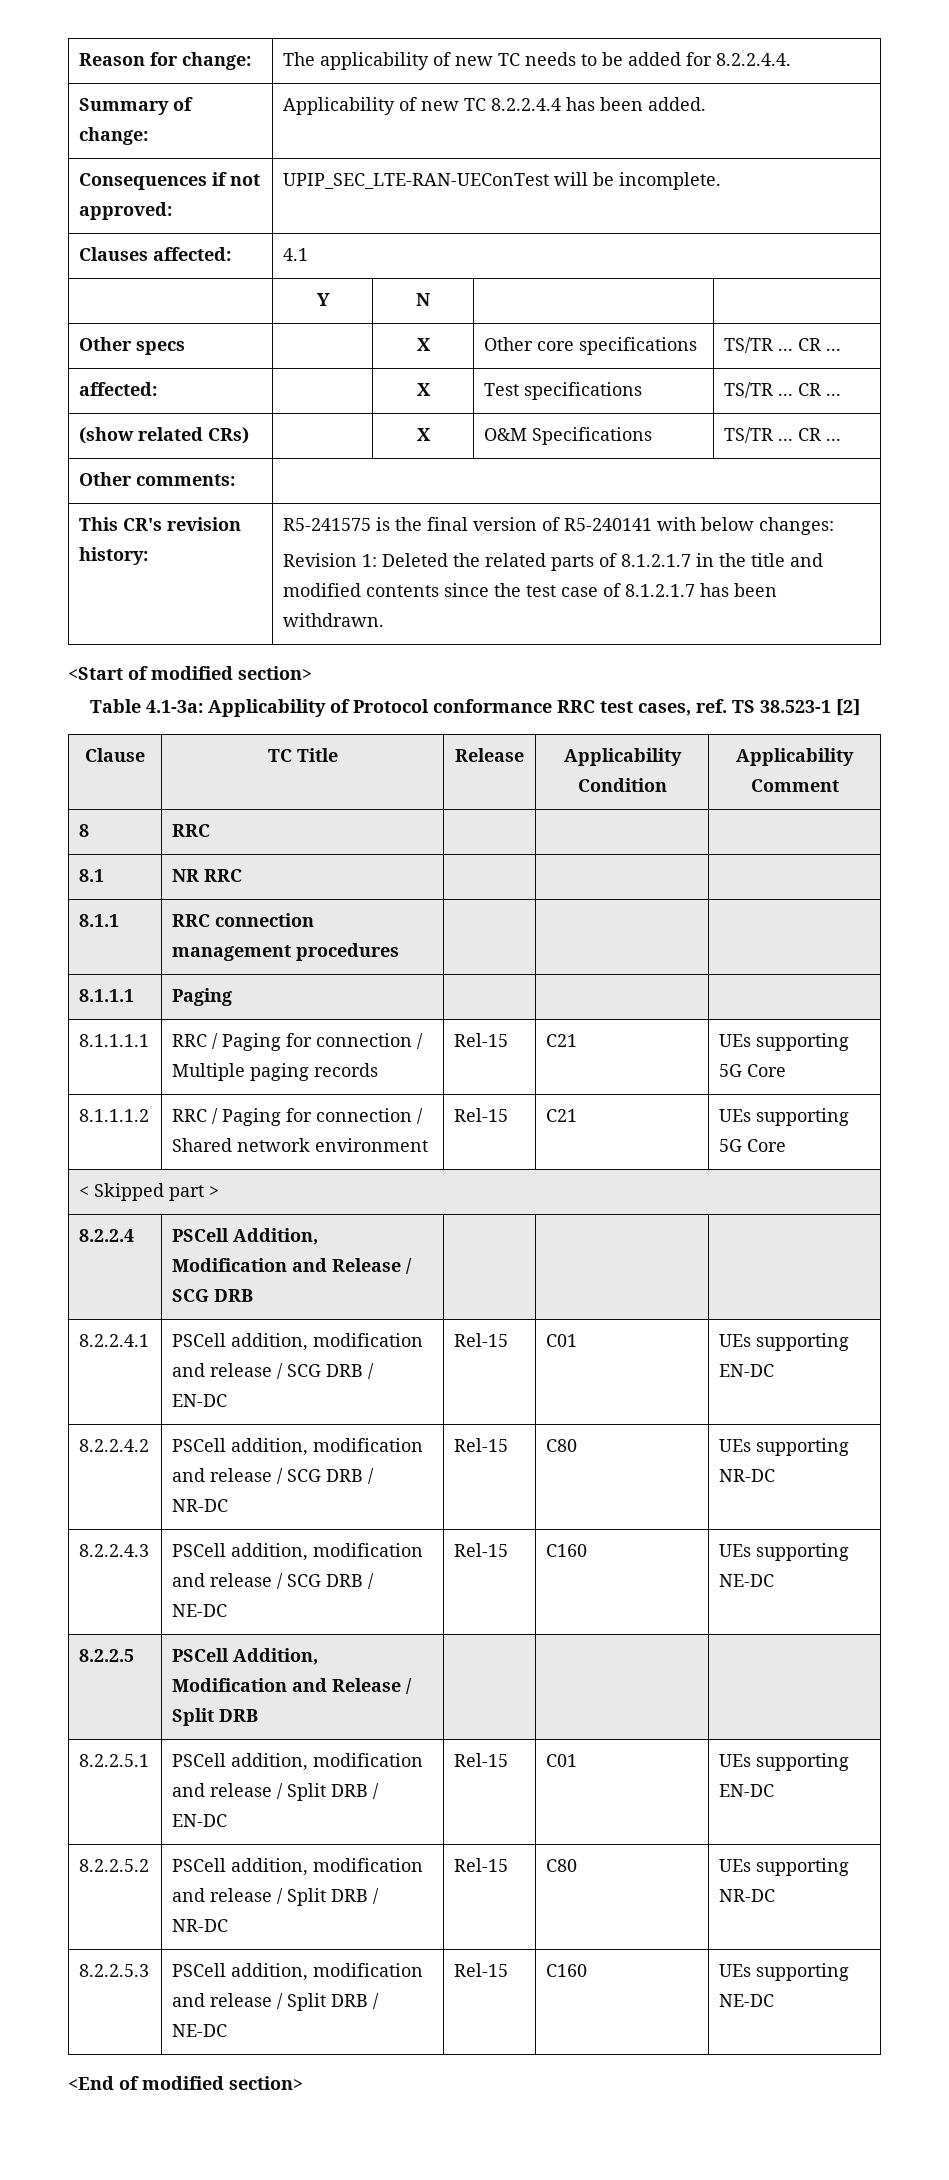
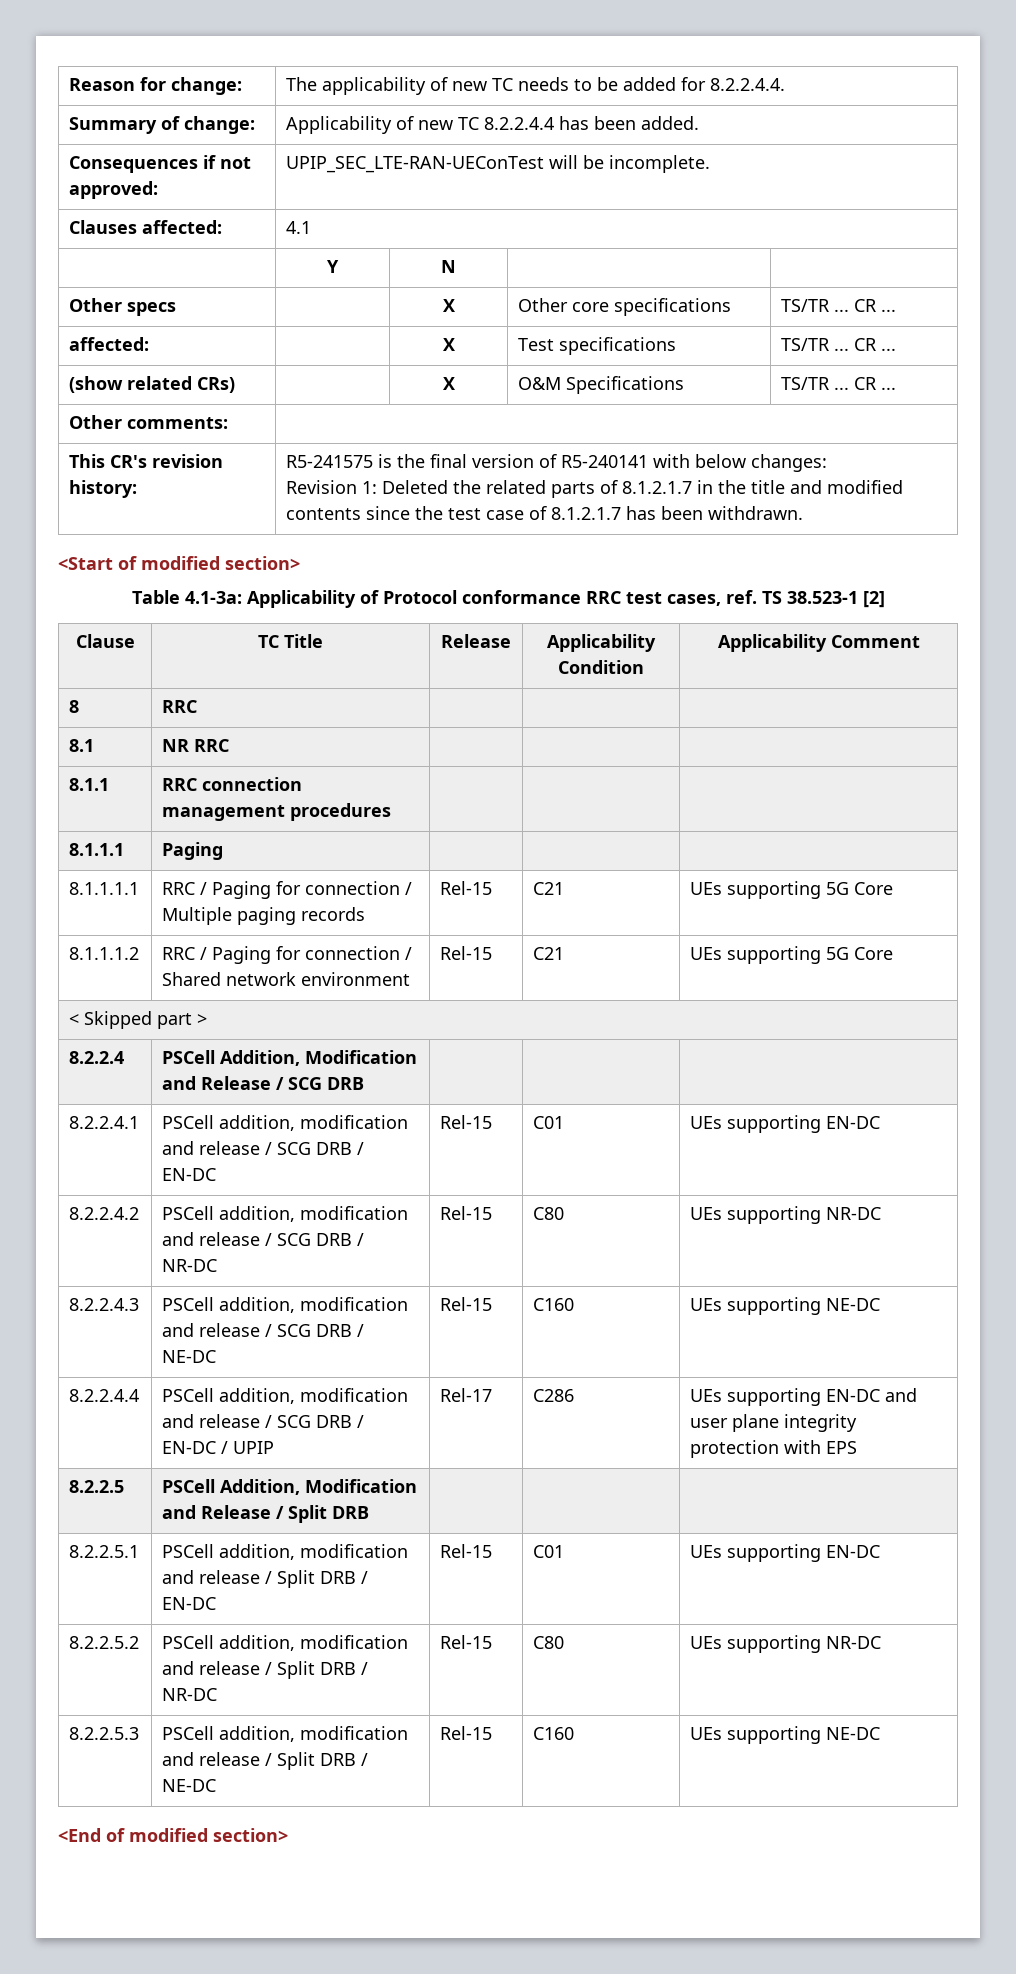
+ 8.2.2.4.4 | PSCell addition, modification and release / SCG DRB / EN-DC / UPIP | Rel-17 | C286 | UEs supporting EN-DC and user plane integrity protection with EPS

